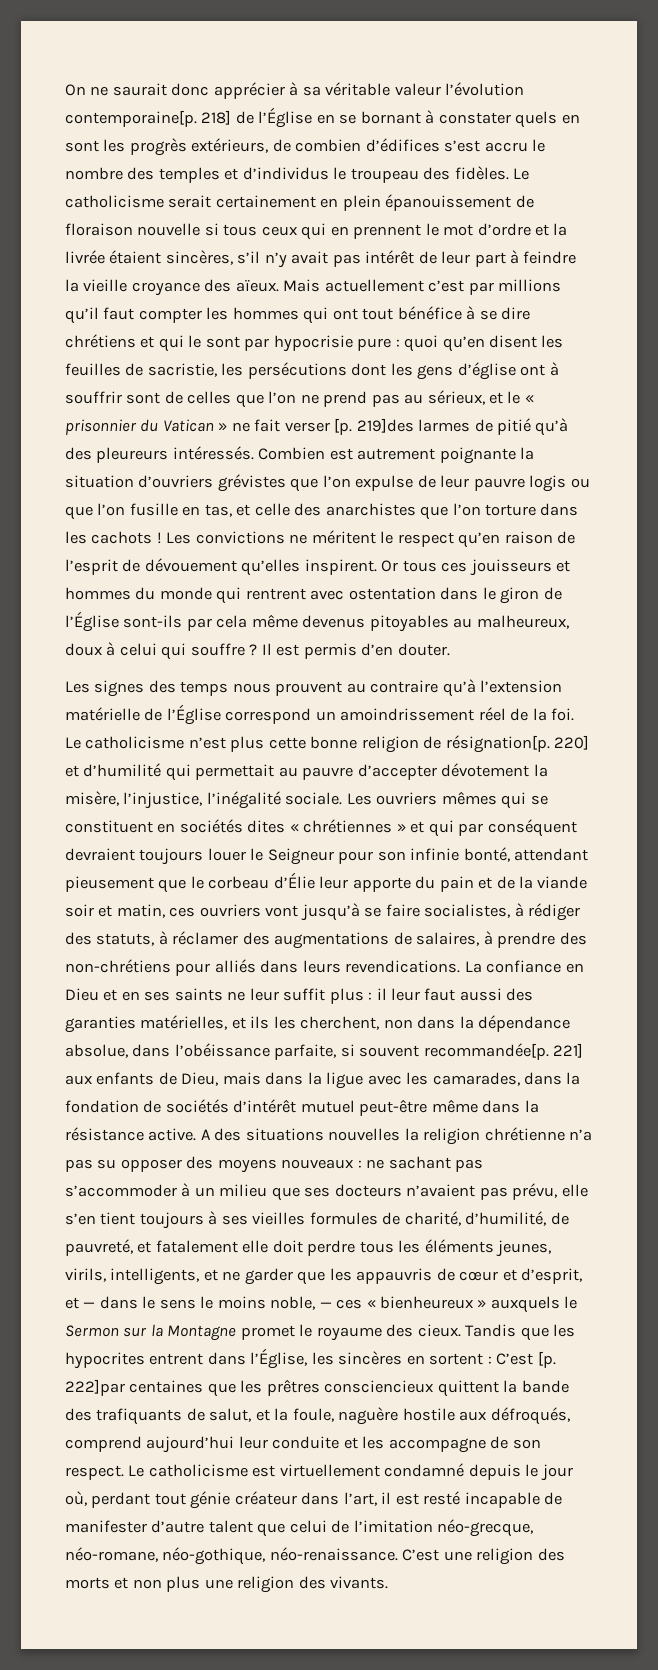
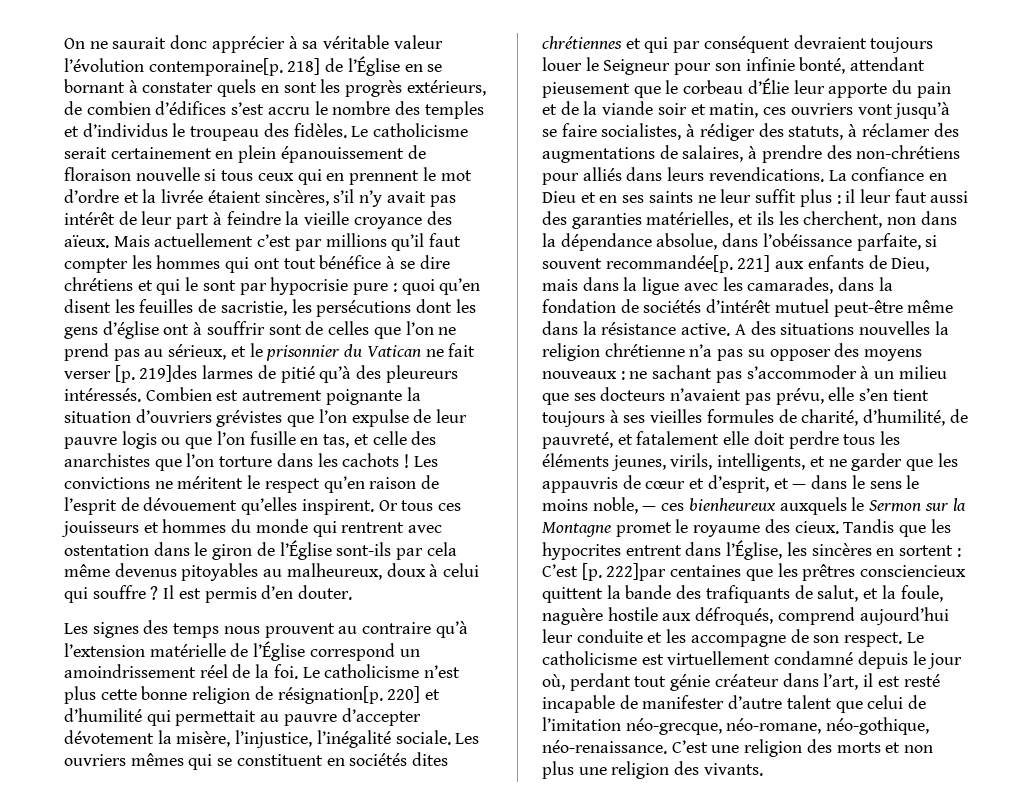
- quoi qu’en disent les feuilles de sacristie, les persécutions dont les gens d’église ont à souffrir sont de celles que l’on ne prend pas au sérieux, et le « prisonnier du Vatican » ne fait verser [p. 219]des larmes de pitié qu’à des pleureurs intéressés.
+ quoi qu’en disent les feuilles de sacristie, les persécutions dont les gens d’église ont à souffrir sont de celles que l’on ne prend pas au sérieux, et le prisonnier du Vatican ne fait verser [p. 219]des larmes de pitié qu’à des pleureurs intéressés.
- Les ouvriers mêmes qui se constituent en sociétés dites « chrétiennes » et qui par conséquent devraient toujours louer le Seigneur pour son infinie bonté, attendant pieusement que le corbeau d’Élie leur apporte du pain et de la viande soir et matin, ces ouvriers vont jusqu’à se faire socialistes, à rédiger des statuts, à réclamer des augmentations de salaires, à prendre des non-chrétiens pour alliés dans leurs revendications.
+ Les ouvriers mêmes qui se constituent en sociétés dites chrétiennes et qui par conséquent devraient toujours louer le Seigneur pour son infinie bonté, attendant pieusement que le corbeau d’Élie leur apporte du pain et de la viande soir et matin, ces ouvriers vont jusqu’à se faire socialistes, à rédiger des statuts, à réclamer des augmentations de salaires, à prendre des non-chrétiens pour alliés dans leurs revendications.
- ne sachant pas s’accommoder à un milieu que ses docteurs n’avaient pas prévu, elle s’en tient toujours à ses vieilles formules de charité, d’humilité, de pauvreté, et fatalement elle doit perdre tous les éléments jeunes, virils, intelligents, et ne garder que les appauvris de cœur et d’esprit, et — dans le sens le moins noble, — ces « bienheureux » auxquels le Sermon sur la Montagne promet le royaume des cieux.
+ ne sachant pas s’accommoder à un milieu que ses docteurs n’avaient pas prévu, elle s’en tient toujours à ses vieilles formules de charité, d’humilité, de pauvreté, et fatalement elle doit perdre tous les éléments jeunes, virils, intelligents, et ne garder que les appauvris de cœur et d’esprit, et — dans le sens le moins noble, — ces bienheureux auxquels le Sermon sur la Montagne promet le royaume des cieux.

